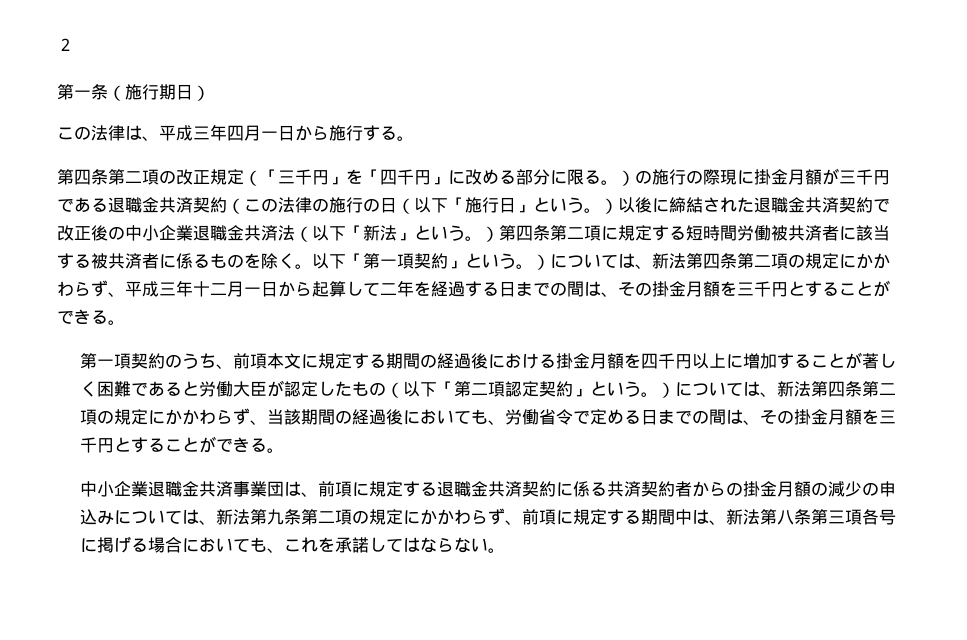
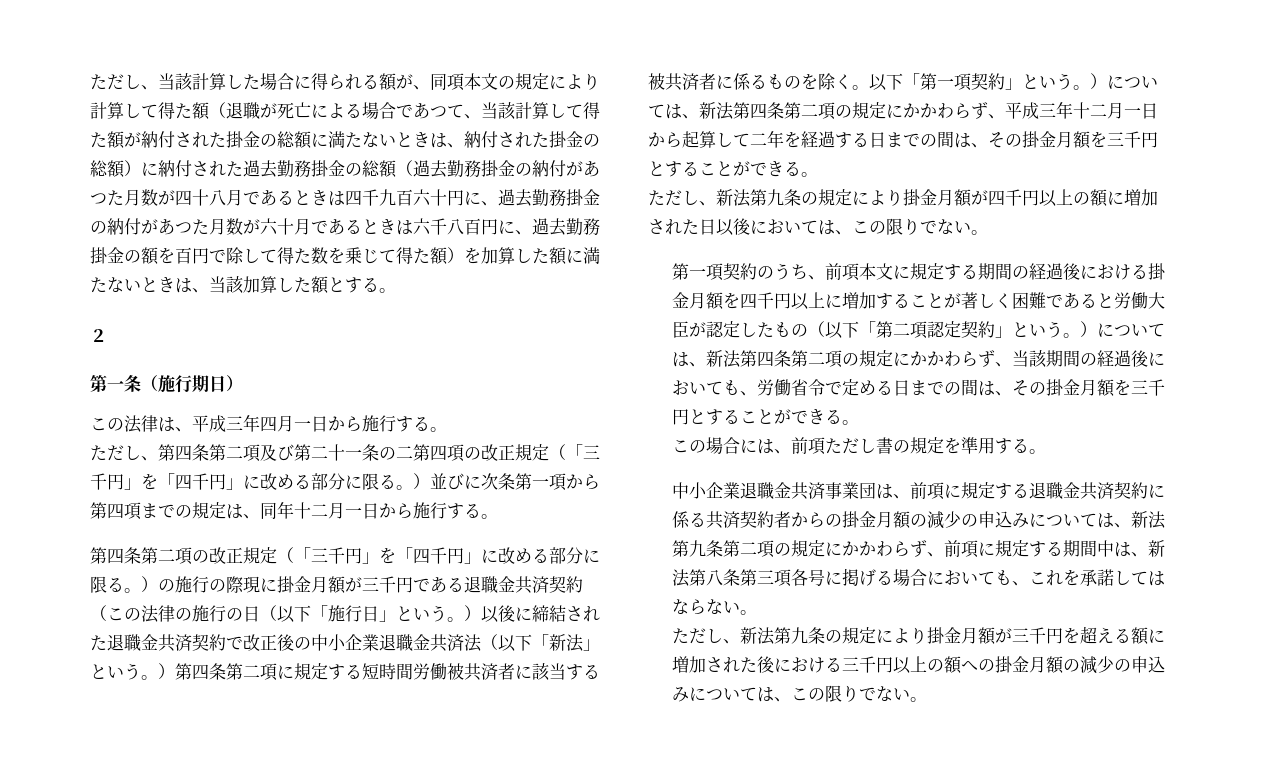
+ ただし、当該計算した場合に得られる額が、同項本文の規定により計算して得た額（退職が死亡による場合であつて、当該計算して得た額が納付された掛金の総額に満たないときは、納付された掛金の総額）に納付された過去勤務掛金の総額（過去勤務掛金の納付があつた月数が四十八月であるときは四千九百六十円に、過去勤務掛金の納付があつた月数が六十月であるときは六千八百円に、過去勤務掛金の額を百円で除して得た数を乗じて得た額）を加算した額に満たないときは、当該加算した額とする。
+ ただし、第四条第二項及び第二十一条の二第四項の改正規定（「三千円」を「四千円」に改める部分に限る。）並びに次条第一項から第四項までの規定は、同年十二月一日から施行する。
+ ただし、新法第九条の規定により掛金月額が四千円以上の額に増加された日以後においては、この限りでない。
+ この場合には、前項ただし書の規定を準用する。
+ ただし、新法第九条の規定により掛金月額が三千円を超える額に増加された後における三千円以上の額への掛金月額の減少の申込みについては、この限りでない。

